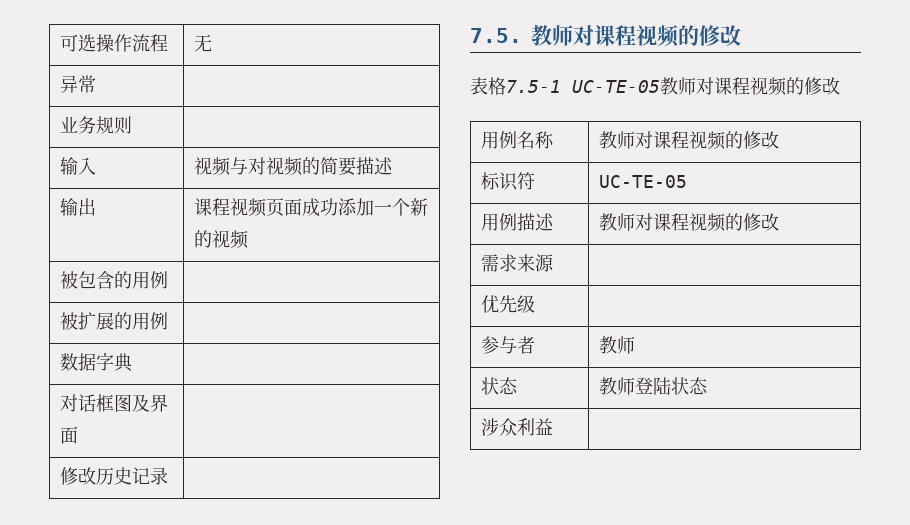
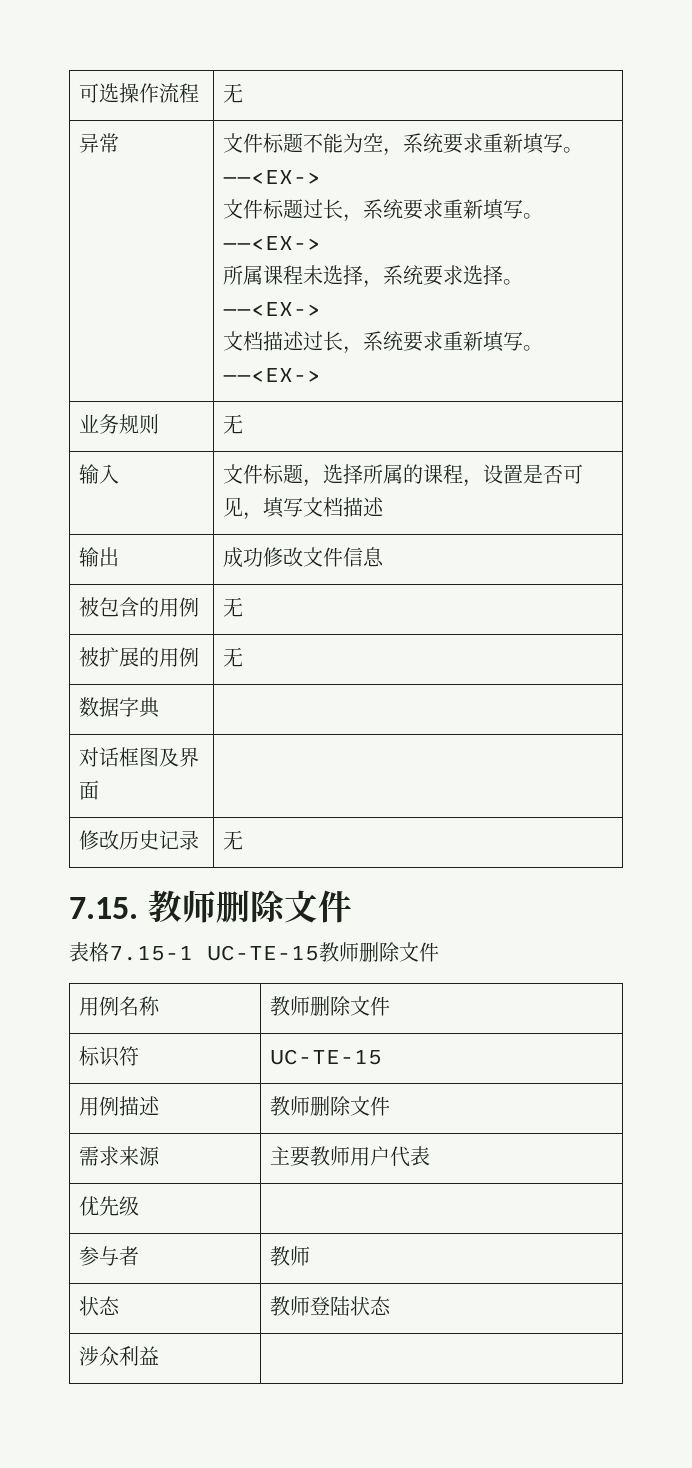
- 异常 |
+ 异常 | 文件标题不能为空，系统要求重新填写。——<EX->
+ 文件标题过长，系统要求重新填写。——<EX->
+ 所属课程未选择，系统要求选择。——<EX->
+ 文档描述过长，系统要求重新填写。——<EX->
- 业务规则 |
+ 业务规则 | 无
- 输入 | 视频与对视频的简要描述
- 输出 | 课程视频页面成功添加一个新的视频
+ 输入 | 文件标题，选择所属的课程，设置是否可见，填写文档描述
+ 输出 | 成功修改文件信息
- 被包含的用例 |
+ 被包含的用例 | 无
- 被扩展的用例 |
+ 被扩展的用例 | 无
- 修改历史记录 |
- 7.5.教师对课程视频的修改
- 表格7.5-1 UC-TE-05教师对课程视频的修改
+ 修改历史记录 | 无
+ 7.15.教师删除文件
+ 表格7.15-1 UC-TE-15教师删除文件
- 用例名称 | 教师对课程视频的修改
+ 用例名称 | 教师删除文件
- 标识符 | UC-TE-05
+ 标识符 | UC-TE-15
- 用例描述 | 教师对课程视频的修改
- 需求来源 |
+ 用例描述 | 教师删除文件
+ 需求来源 | 主要教师用户代表

